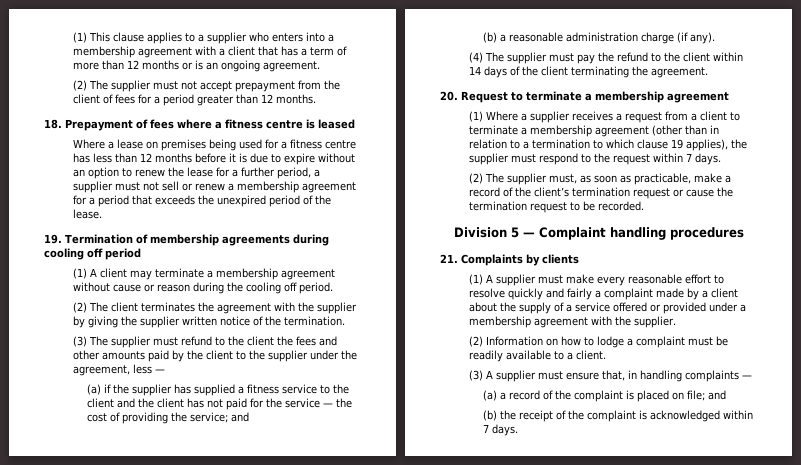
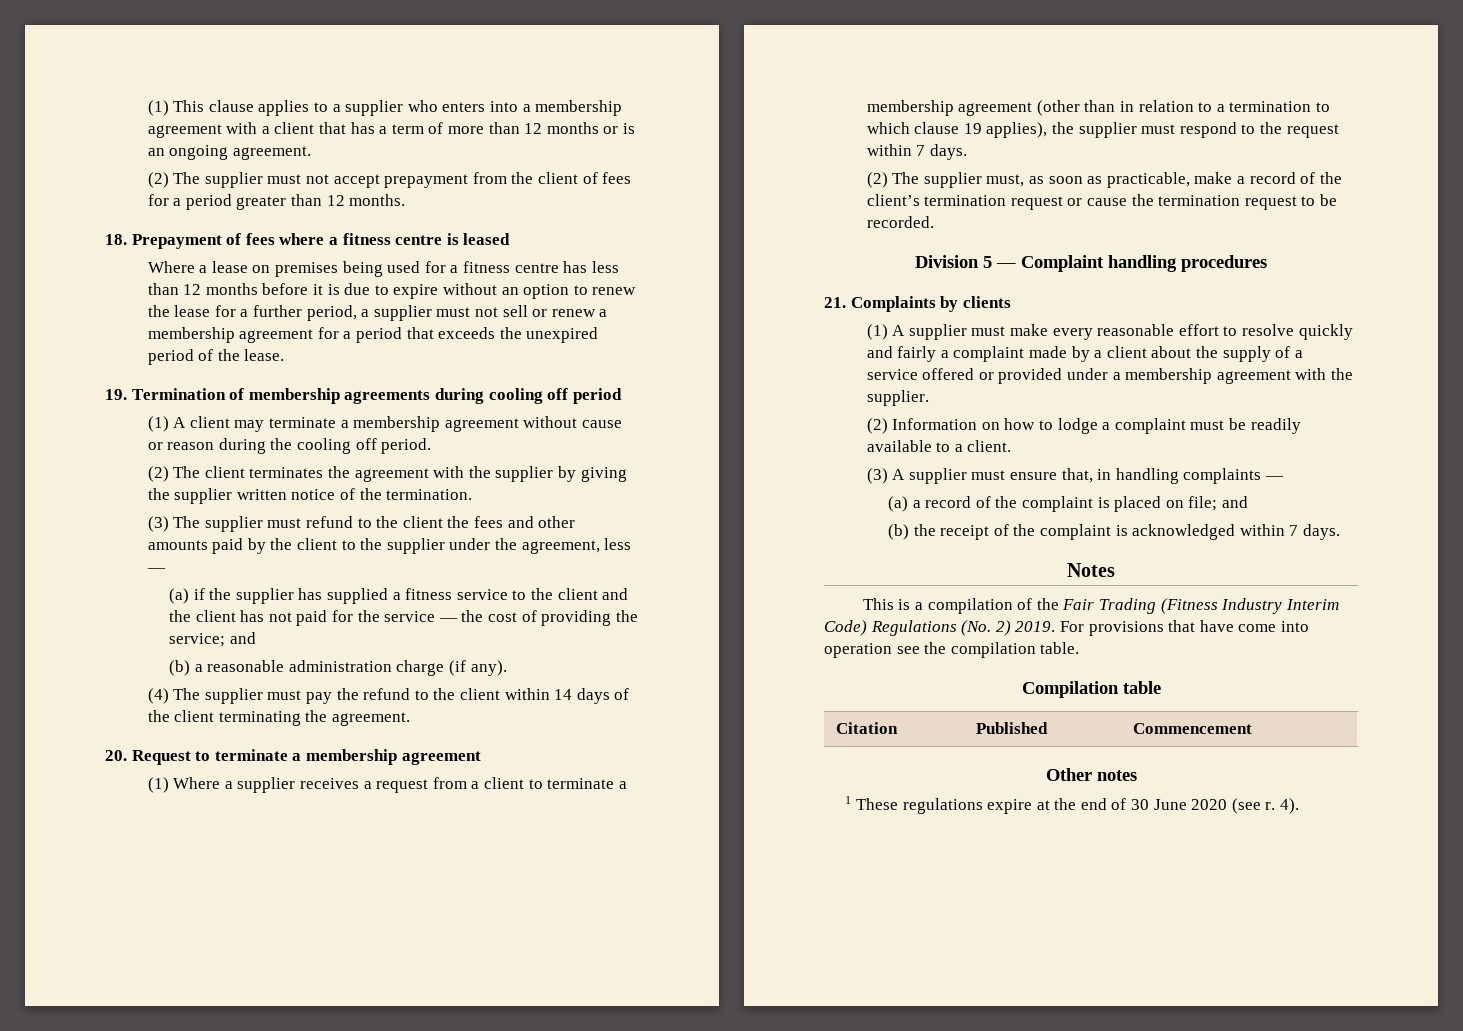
+ Notes
+ This is a compilation of the Fair Trading (Fitness Industry Interim Code) Regulations (No. 2) 2019. For provisions that have come into operation see the compilation table.
+ Compilation table
+ Citation | Published | Commencement
+ Other notes
+ 1 These regulations expire at the end of 30 June 2020 (see r. 4).

